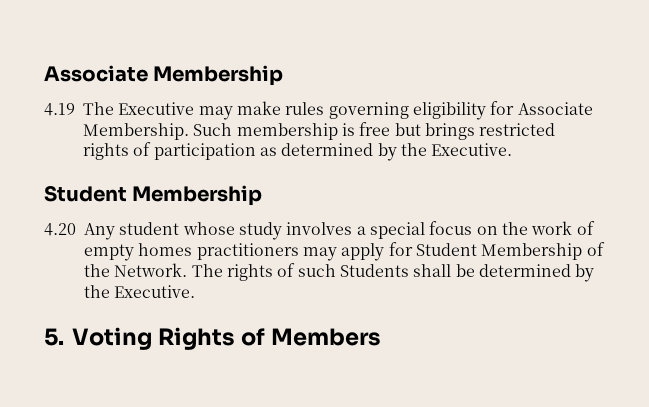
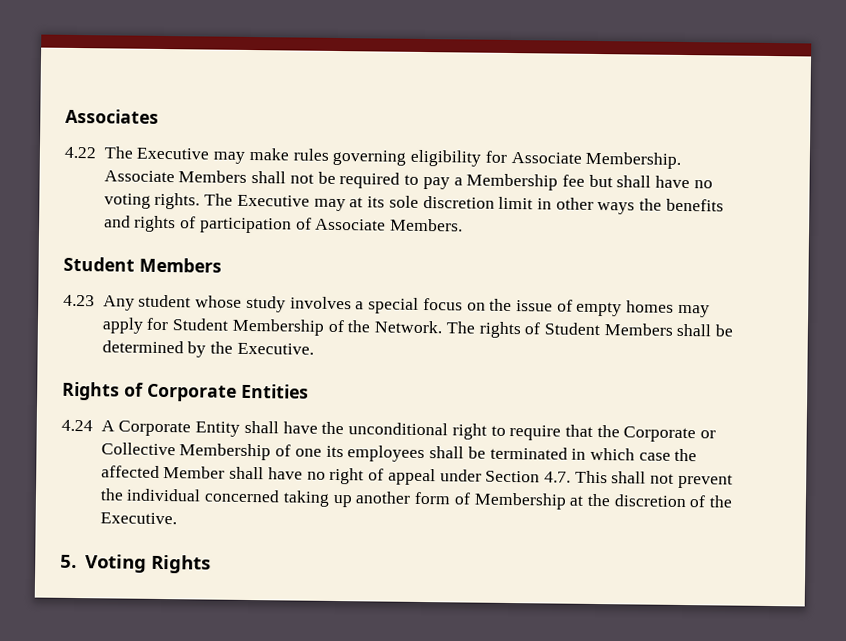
- Associate Membership
- 4.19 The Executive may make rules governing eligibility for Associate Membership.
+ Associates
+ 4.22 The Executive may make rules governing eligibility for Associate Membership.
- Such membership is free but brings restricted rights of participation as determined by the Executive.
- Student Membership
- 4.20 Any student whose study involves a special focus on the work of empty homes practitioners may apply for Student Membership of the Network.
+ Associate Members shall not be required to pay a Membership fee but shall have no voting rights. The Executive may at its sole discretion limit in other ways the benefits and rights of participation of Associate Members.
+ Student Members
+ 4.23 Any student whose study involves a special focus on the issue of empty homes may apply for Student Membership of the Network.
- The rights of such Students shall be determined by the Executive.
+ The rights of Student Members shall be determined by the Executive.
+ Rights of Corporate Entities
+ 4.24 A Corporate Entity shall have the unconditional right to require that the Corporate or Collective Membership of one its employees shall be terminated in which case the affected Member shall have no right of appeal under Section 4.7. This shall not prevent the individual concerned taking up another form of Membership at the discretion of the Executive.
- 5. Voting Rights of Members
+ 5. Voting Rights

